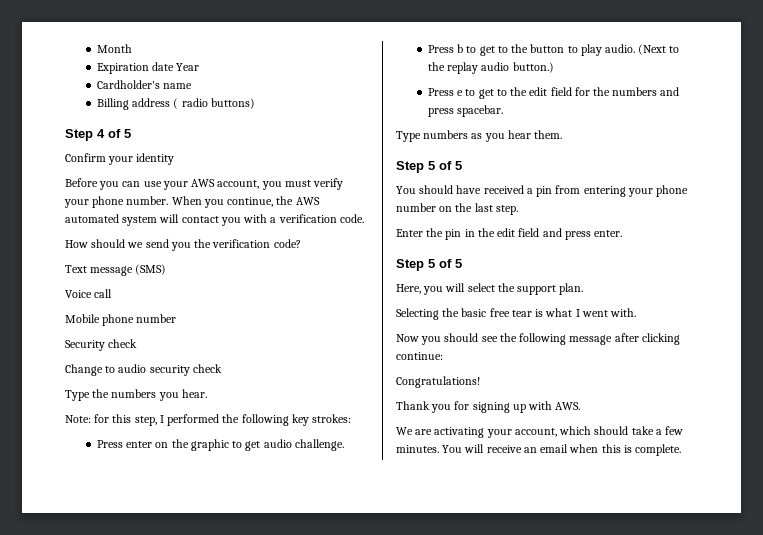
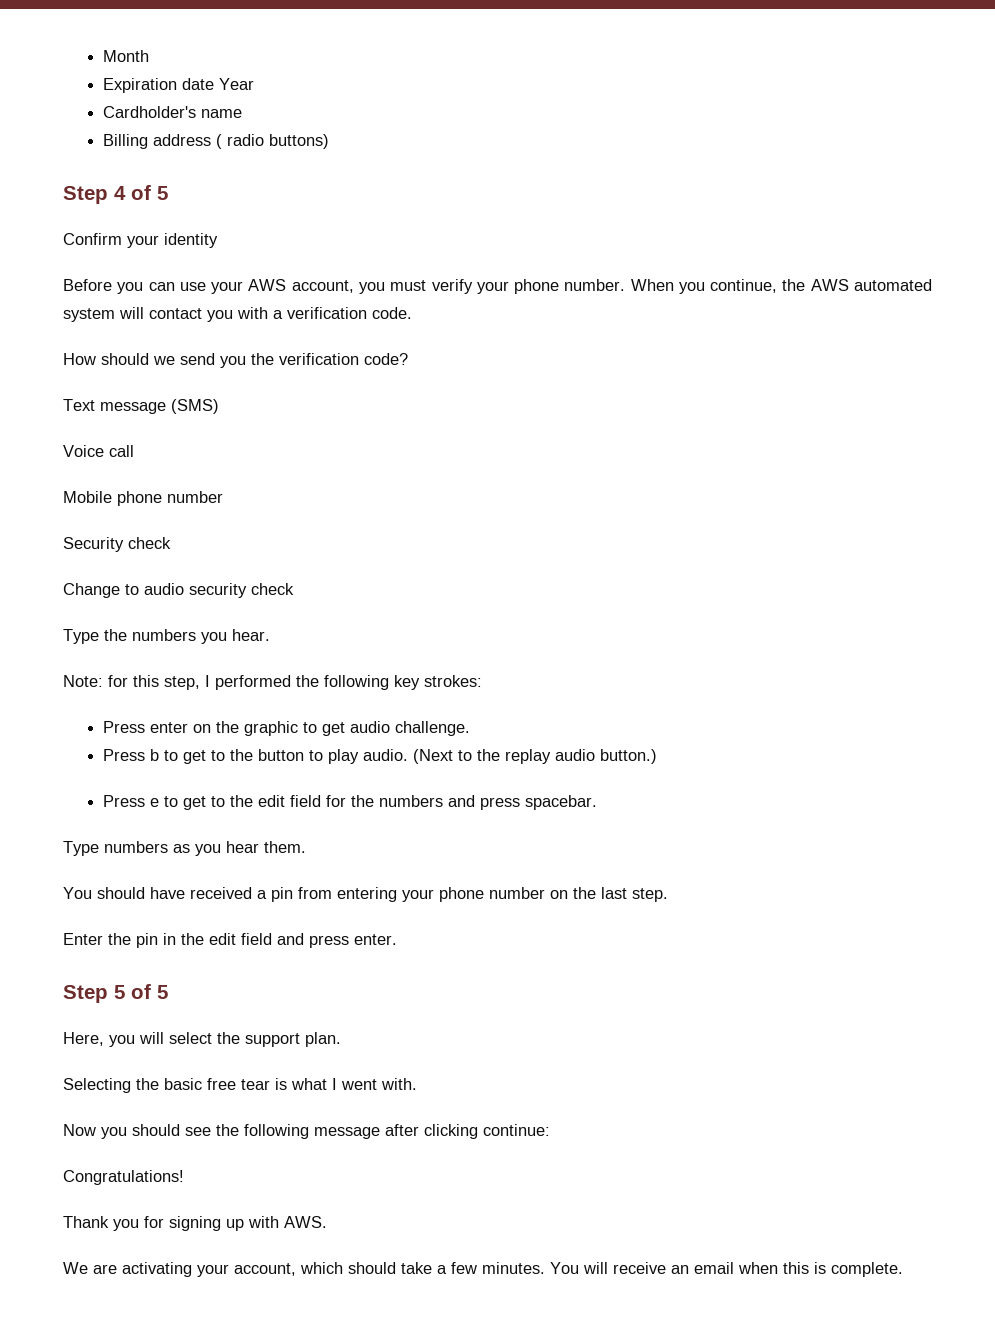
  Type numbers as you hear them.
- Step 5 of 5

